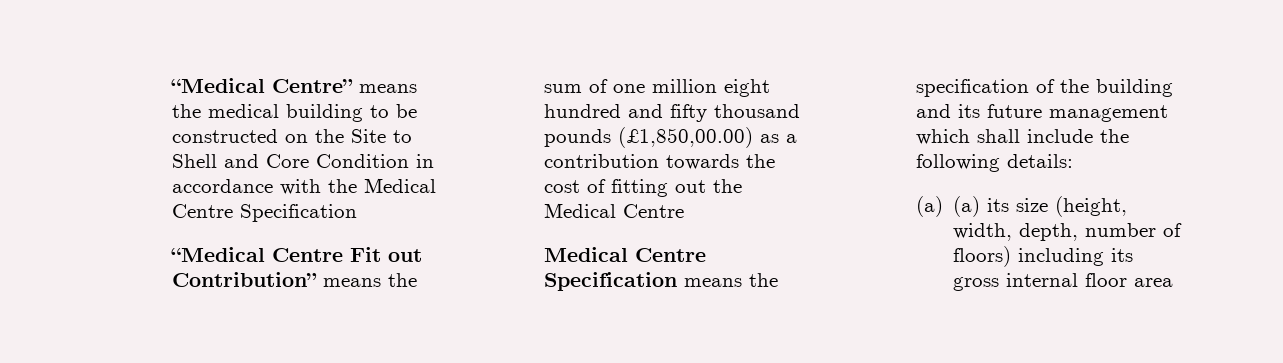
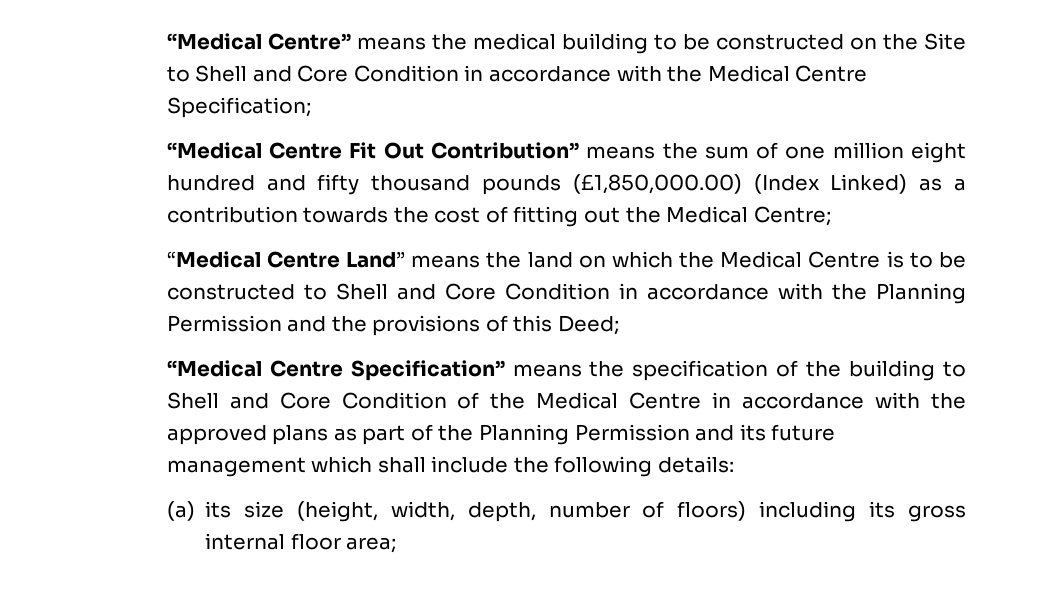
- “Medical Centre” means the medical building to be constructed on the Site to Shell and Core Condition in accordance with the Medical Centre Specification
+ “Medical Centre” means the medical building to be constructed on the Site to Shell and Core Condition in accordance with the Medical Centre Specification;
- “Medical Centre Fit out Contribution” means the sum of one million eight hundred and fifty thousand pounds (£1,850,00.00) as a contribution towards the cost of fitting out the Medical Centre
- Medical Centre Specification means the specification of the building and its future management which shall include the following details:
+ “Medical Centre Fit Out Contribution” means the sum of one million eight hundred and fifty thousand pounds (£1,850,000.00) (Index Linked) as a contribution towards the cost of fitting out the Medical Centre;
+ “Medical Centre Land” means the land on which the Medical Centre is to be constructed to Shell and Core Condition in accordance with the Planning Permission and the provisions of this Deed;
+ “Medical Centre Specification” means the specification of the building to Shell and Core Condition of the Medical Centre in accordance with the approved plans as part of the Planning Permission and its future management which shall include the following details:
- (a) (a) its size (height, width, depth, number of floors) including its gross internal floor area
+ (a) its size (height, width, depth, number of floors) including its gross internal floor area;

